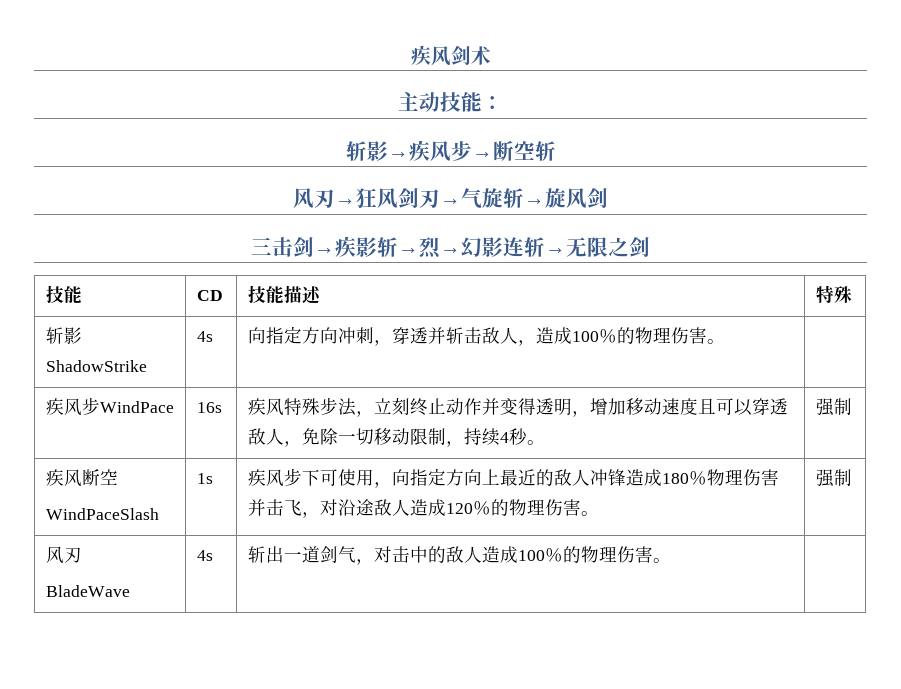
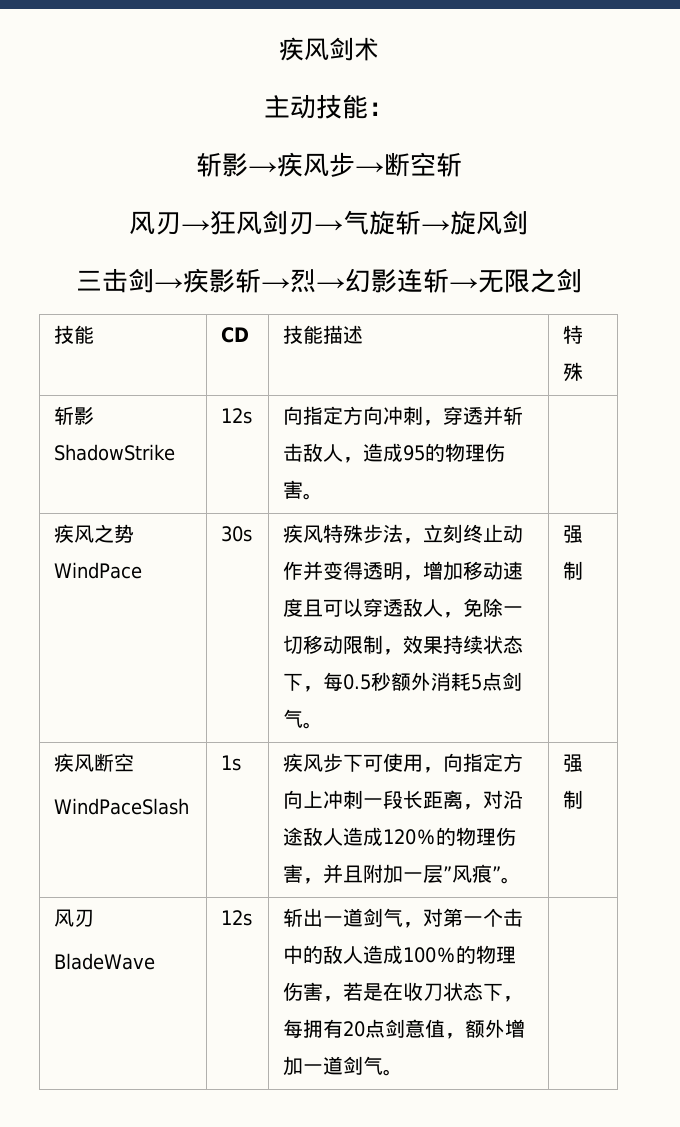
- 斩影ShadowStrike | 4s | 向指定方向冲刺，穿透并斩击敌人，造成100％的物理伤害。 |
+ 斩影ShadowStrike | 12s | 向指定方向冲刺，穿透并斩击敌人，造成95的物理伤害。 |
- 疾风步WindPace | 16s | 疾风特殊步法，立刻终止动作并变得透明，增加移动速度且可以穿透敌人，免除一切移动限制，持续4秒。 | 强制
+ 疾风之势WindPace | 30s | 疾风特殊步法，立刻终止动作并变得透明，增加移动速度且可以穿透敌人，免除一切移动限制，效果持续状态下，每0.5秒额外消耗5点剑气。 | 强制
  疾风断空
- WindPaceSlash | 1s | 疾风步下可使用，向指定方向上最近的敌人冲锋造成180％物理伤害并击飞，对沿途敌人造成120％的物理伤害。 | 强制
+ WindPaceSlash | 1s | 疾风步下可使用，向指定方向上冲刺一段长距离，对沿途敌人造成120％的物理伤害，并且附加一层”风痕”。 | 强制
  风刃
- BladeWave | 4s | 斩出一道剑气，对击中的敌人造成100％的物理伤害。 |
+ BladeWave | 12s | 斩出一道剑气，对第一个击中的敌人造成100％的物理伤害，若是在收刀状态下，每拥有20点剑意值，额外增加一道剑气。 |

